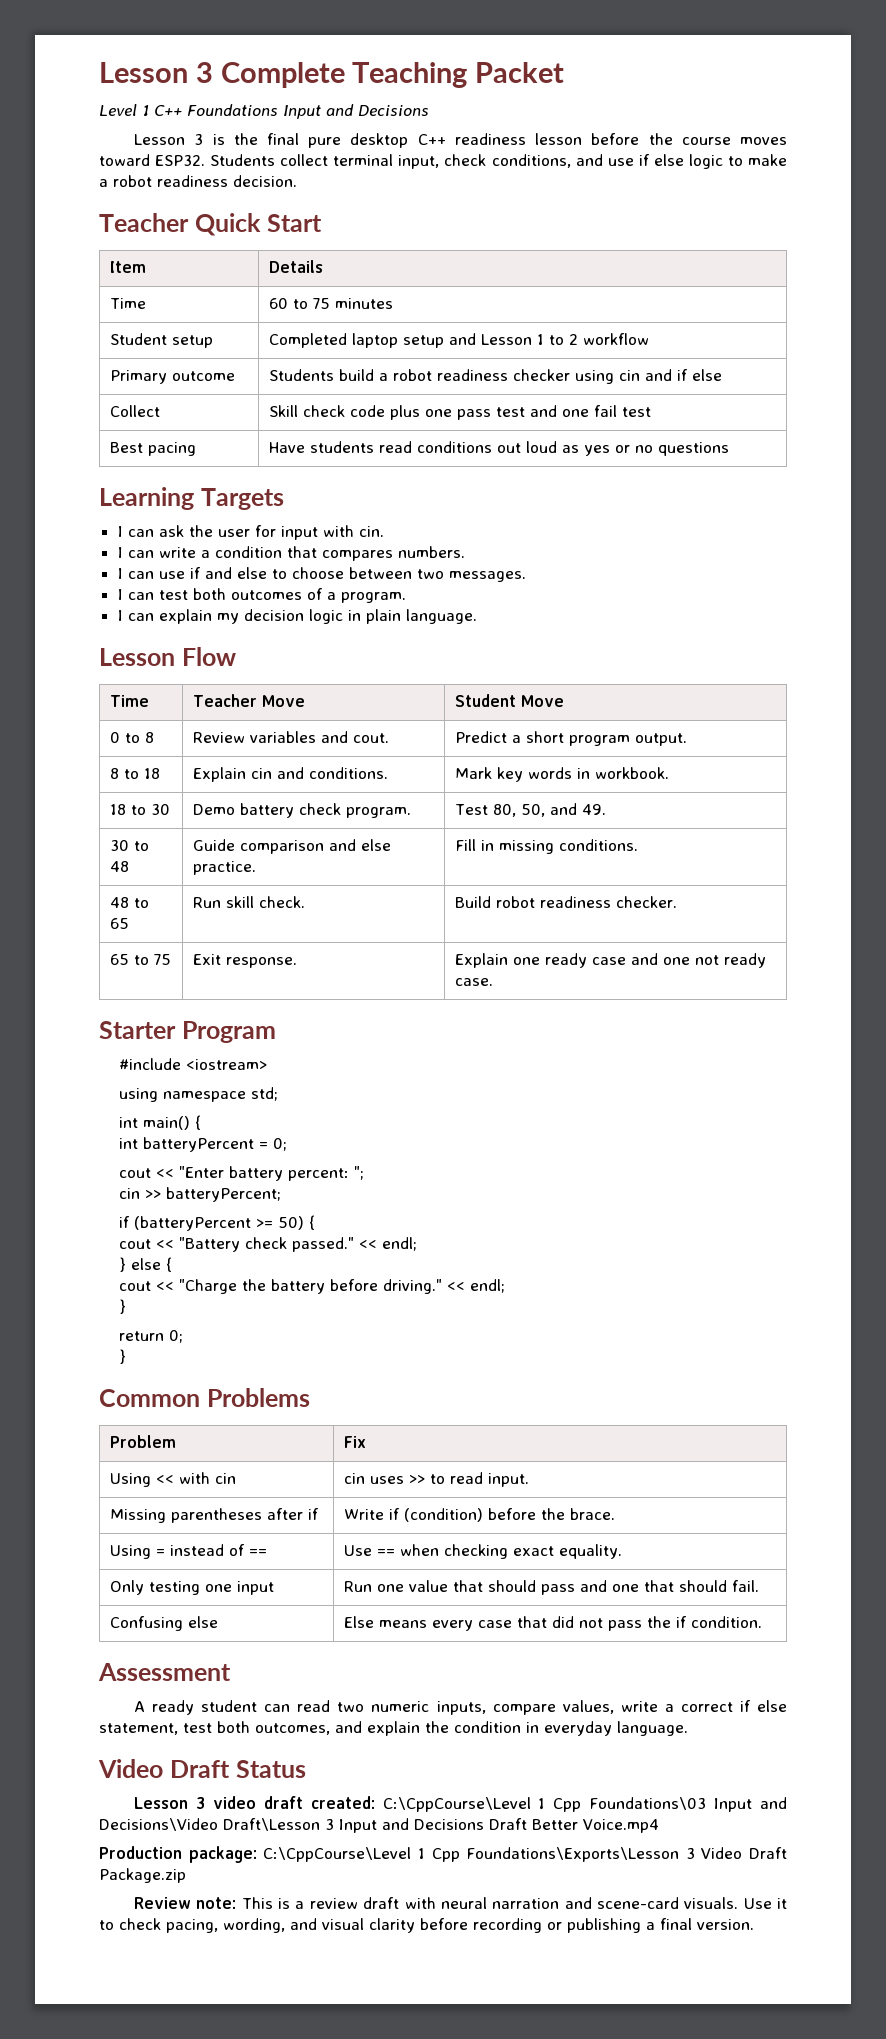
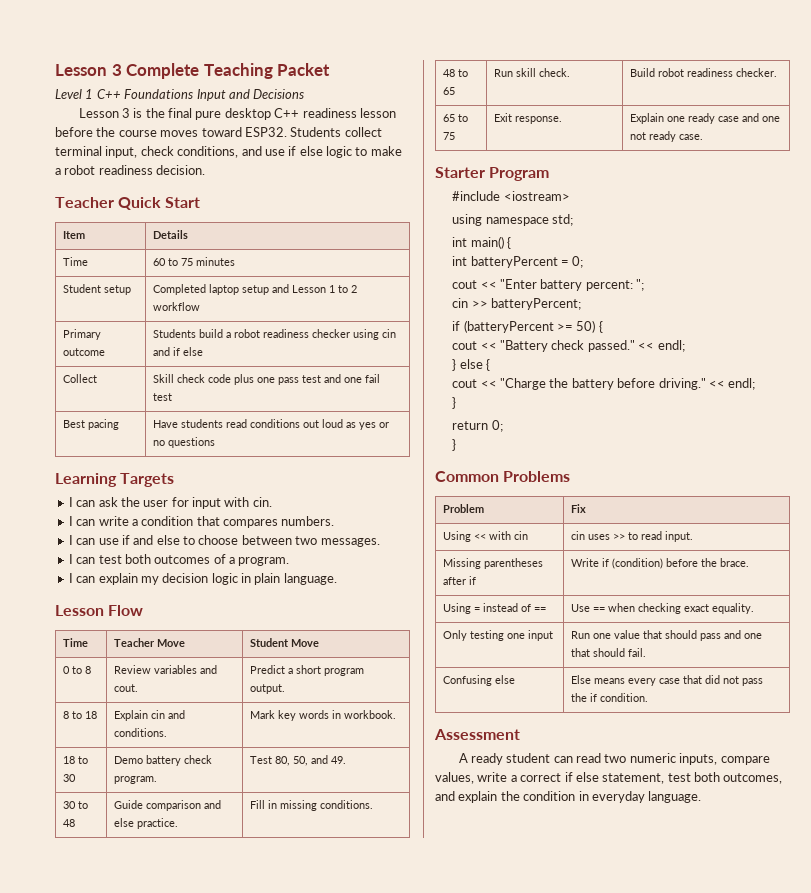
- Video Draft Status
- Lesson 3 video draft created: C:\CppCourse\Level 1 Cpp Foundations\03 Input and Decisions\Video Draft\Lesson 3 Input and Decisions Draft Better Voice.mp4
- Production package: C:\CppCourse\Level 1 Cpp Foundations\Exports\Lesson 3 Video Draft Package.zip
- Review note: This is a review draft with neural narration and scene-card visuals. Use it to check pacing, wording, and visual clarity before recording or publishing a final version.

